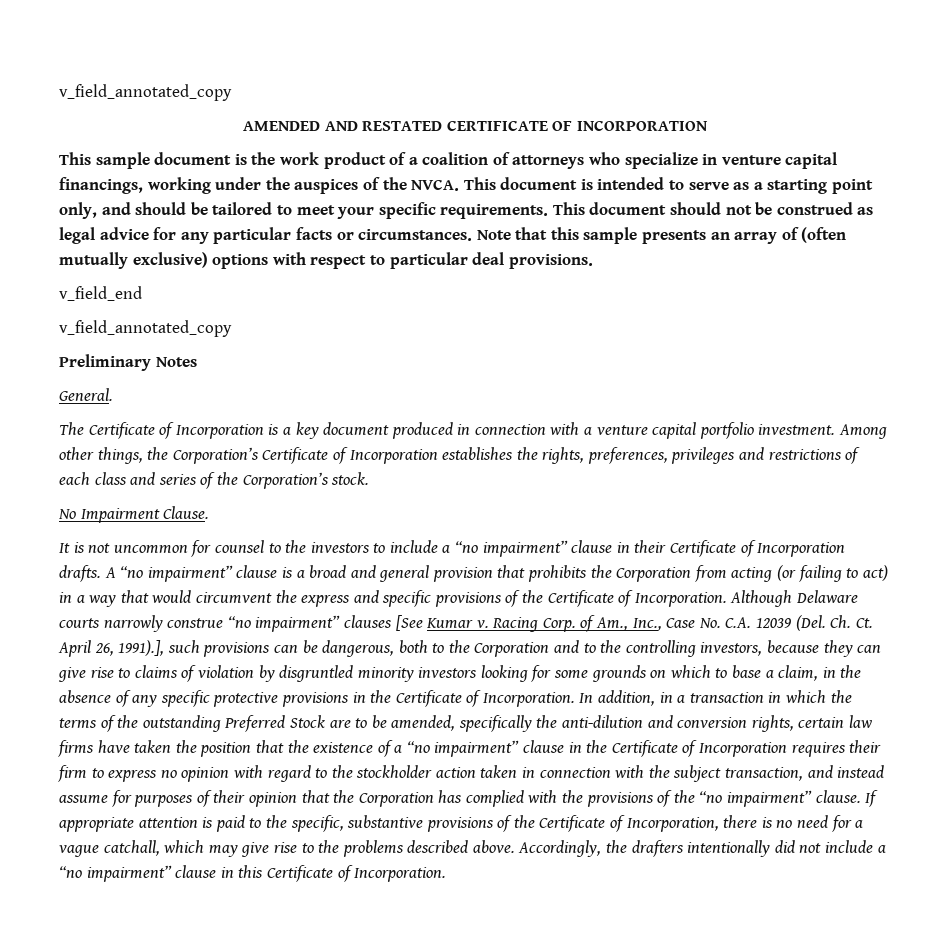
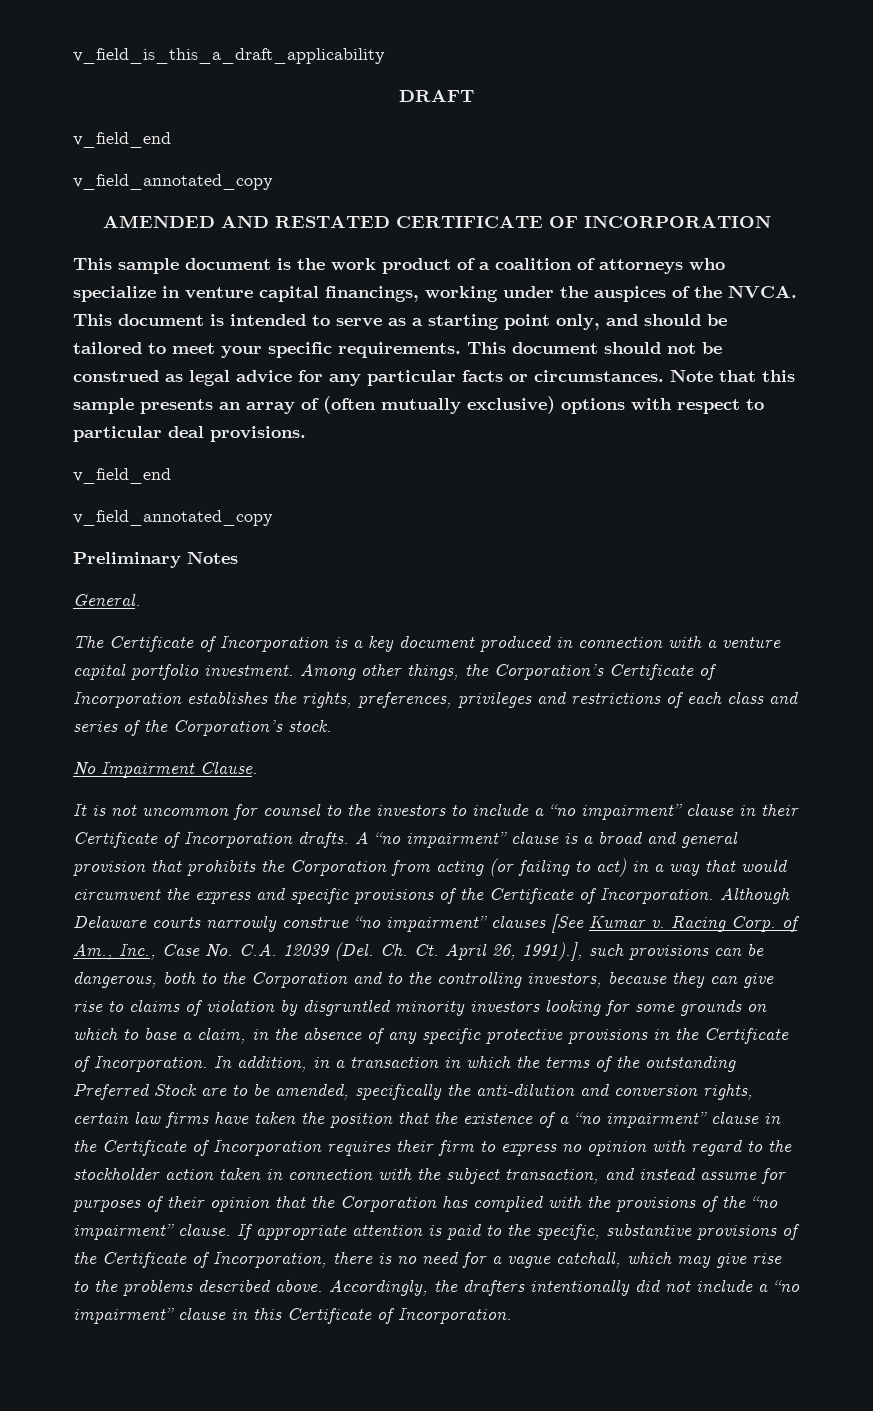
+ v_field_is_this_a_draft_applicability
+ DRAFT
+ v_field_end

